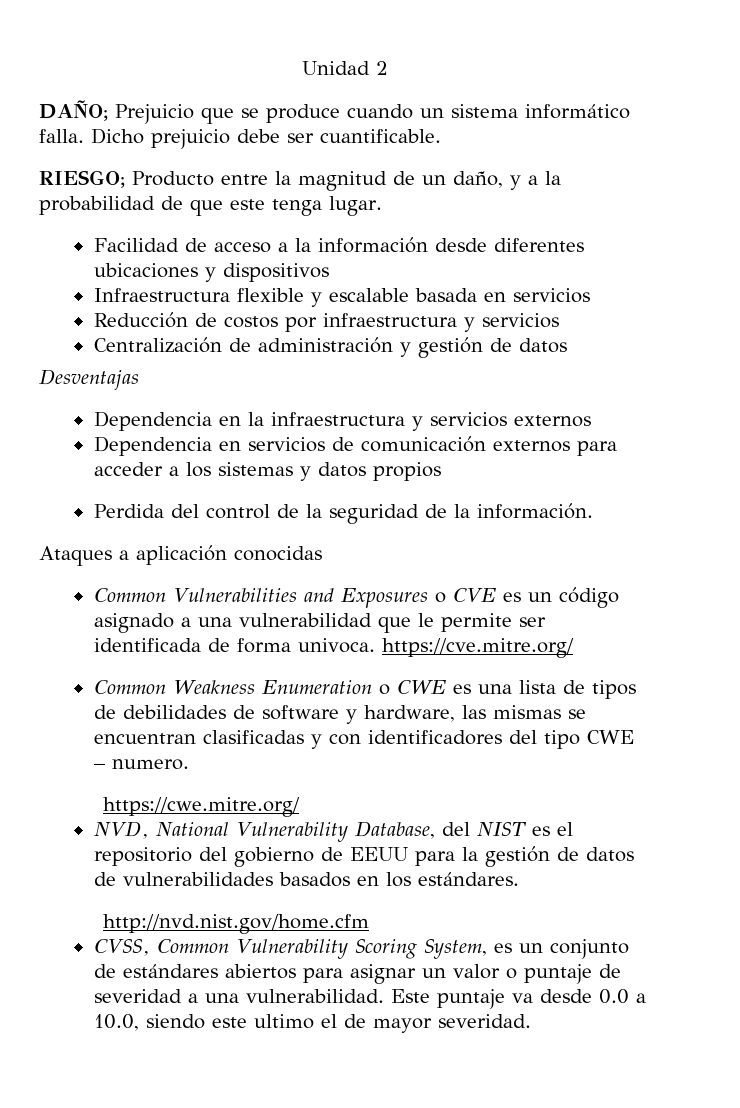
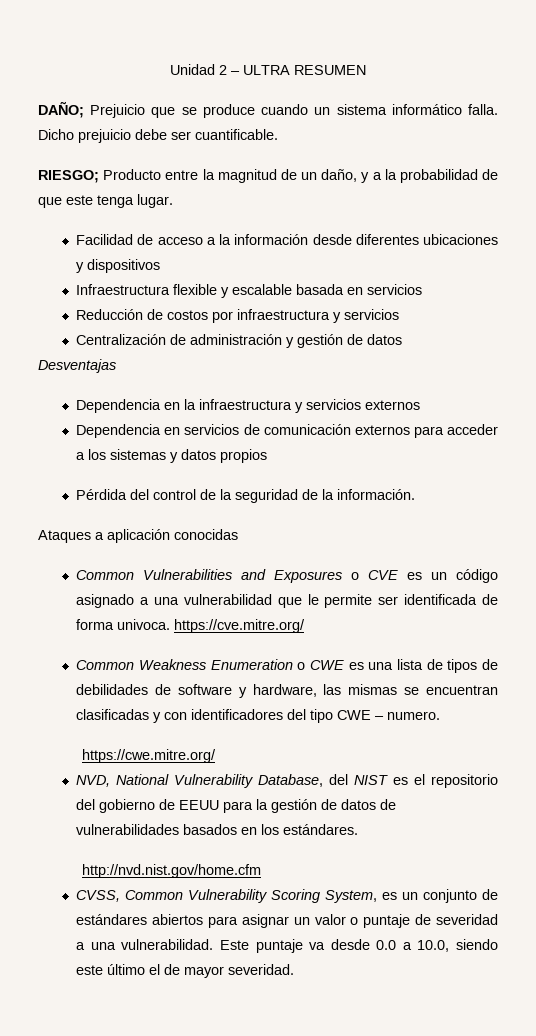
- Unidad 2
+ Unidad 2 – ULTRA RESUMEN
- Perdida del control de la seguridad de la información.
+ Pérdida del control de la seguridad de la información.
- Este puntaje va desde 0.0 a 10.0, siendo este ultimo el de mayor severidad.
+ Este puntaje va desde 0.0 a 10.0, siendo este último el de mayor severidad.

